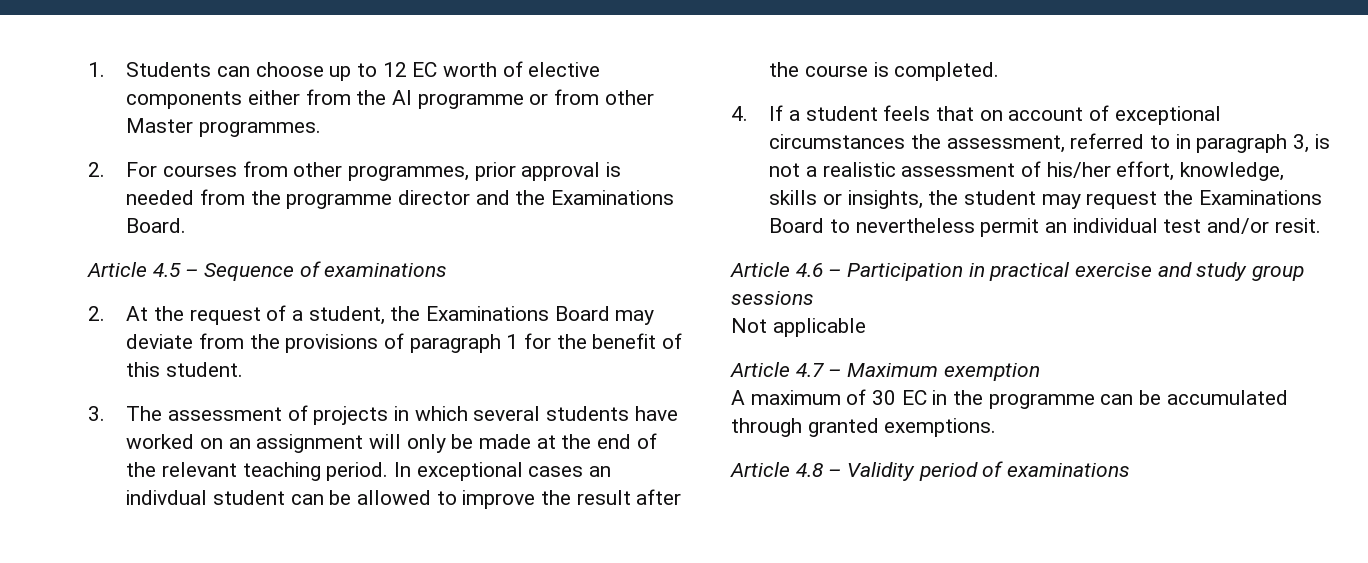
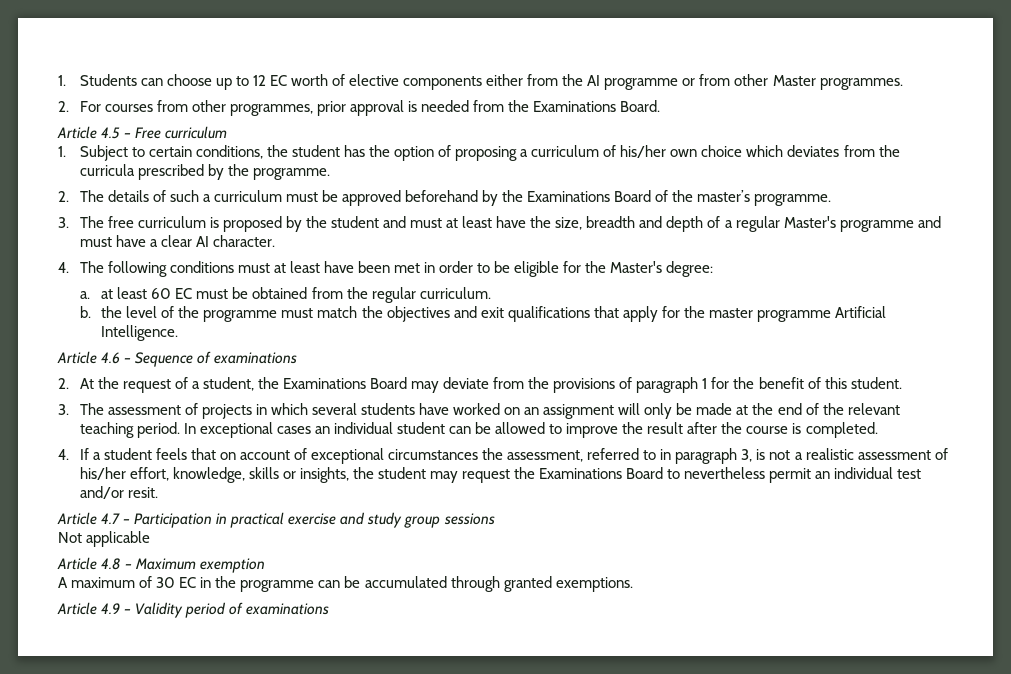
- 2. For courses from other programmes, prior approval is needed from the programme director and the Examinations Board.
+ 2. For courses from other programmes, prior approval is needed from the Examinations Board.
- Article 4.5 – Sequence of examinations
+ Article 4.5 – Free curriculum
+ 1. Subject to certain conditions, the student has the option of proposing a curriculum of his/her own choice which deviates from the curricula prescribed by the programme.
+ 2. The details of such a curriculum must be approved beforehand by the Examinations Board of the master’s programme.
+ 3. The free curriculum is proposed by the student and must at least have the size, breadth and depth of a regular Master's programme and must have a clear AI character.
+ 4. The following conditions must at least have been met in order to be eligible for the Master's degree:
+ a. at least 60 EC must be obtained from the regular curriculum.
+ b. the level of the programme must match the objectives and exit qualifications that apply for the master programme Artificial Intelligence.
+ Article 4.6 – Sequence of examinations
- In exceptional cases an indivdual student can be allowed to improve the result after the course is completed.
+ In exceptional cases an individual student can be allowed to improve the result after the course is completed.
- Article 4.6 – Participation in practical exercise and study group sessions
+ Article 4.7 – Participation in practical exercise and study group sessions
- Article 4.7 – Maximum exemption
+ Article 4.8 – Maximum exemption
- Article 4.8 – Validity period of examinations
+ Article 4.9 – Validity period of examinations

